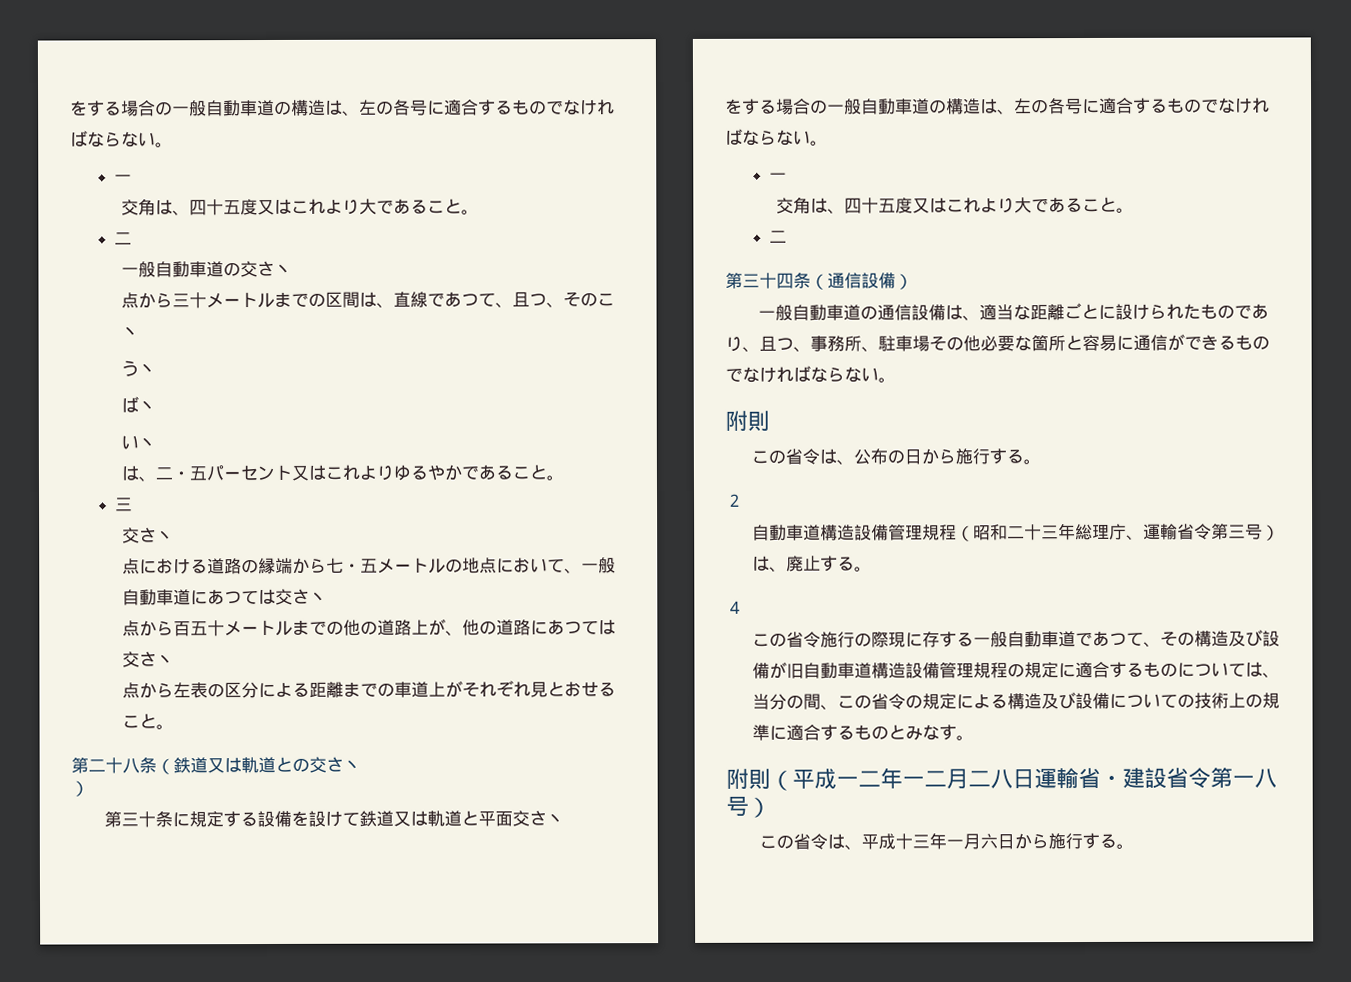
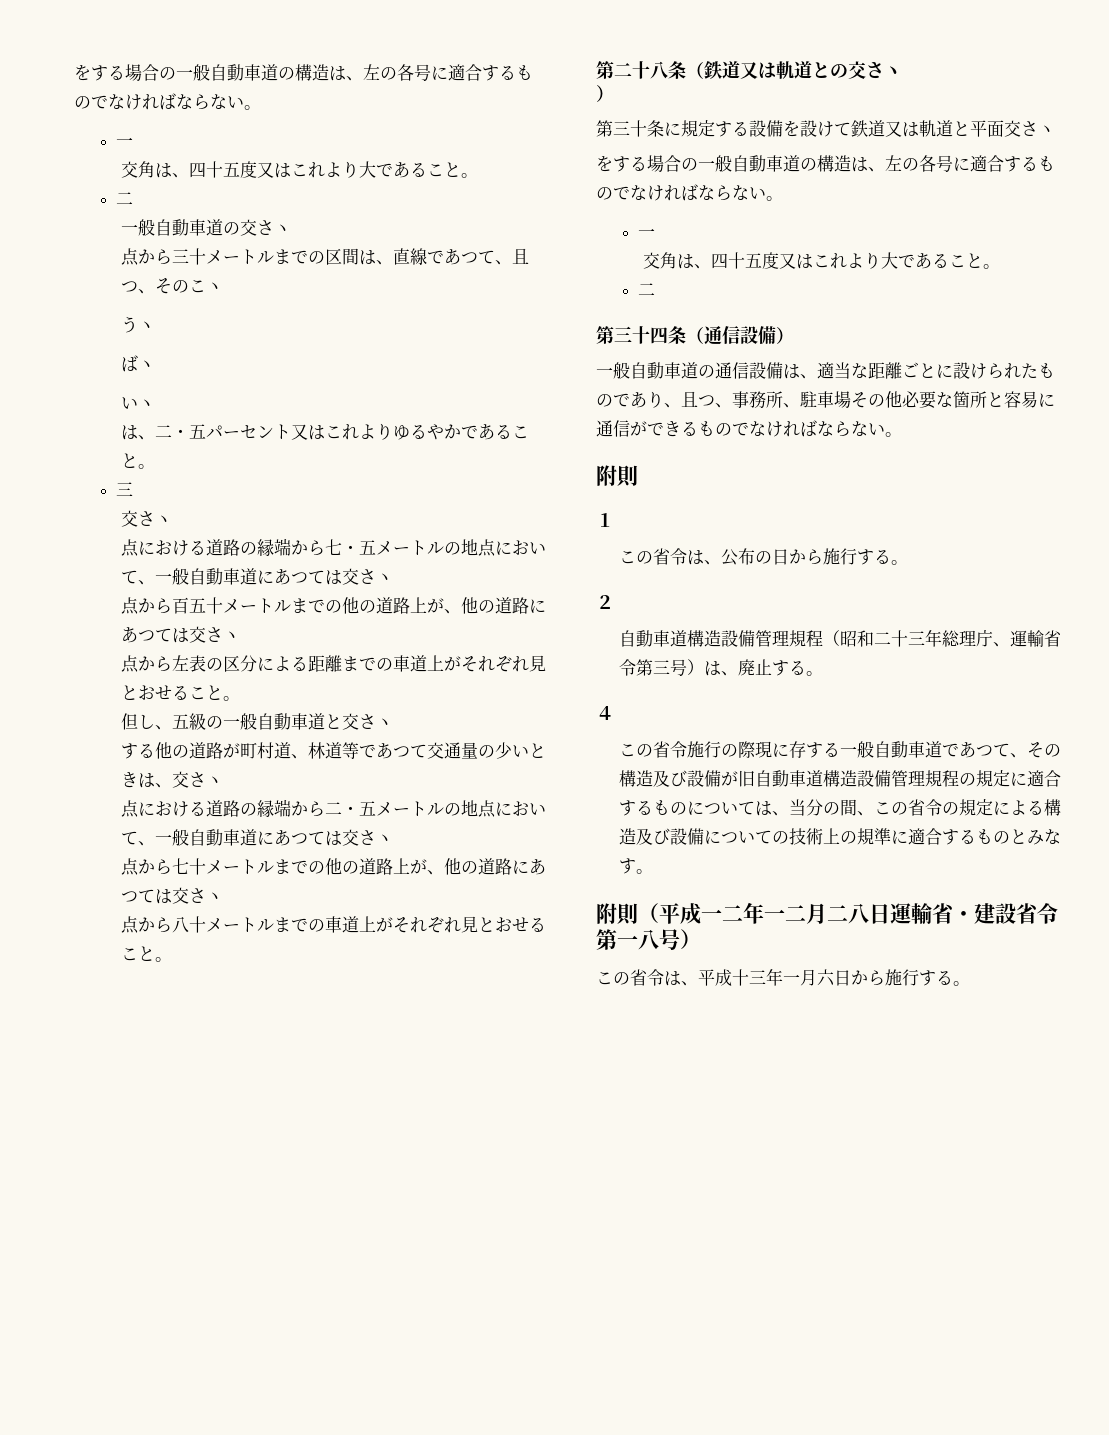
+ 但し、五級の一般自動車道と交さヽ
+ する他の道路が町村道、林道等であつて交通量の少いときは、交さヽ
+ 点における道路の縁端から二・五メートルの地点において、一般自動車道にあつては交さヽ
+ 点から七十メートルまでの他の道路上が、他の道路にあつては交さヽ
+ 点から八十メートルまでの車道上がそれぞれ見とおせること。
+ １

